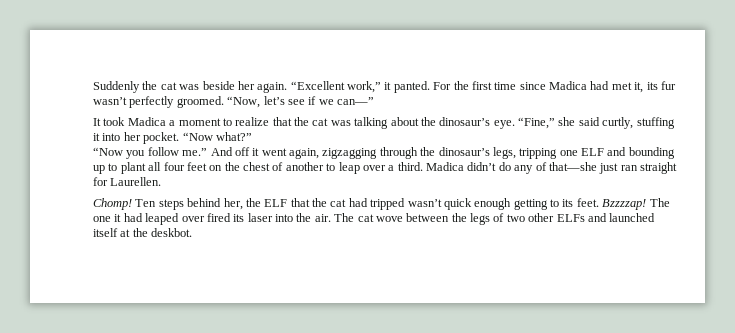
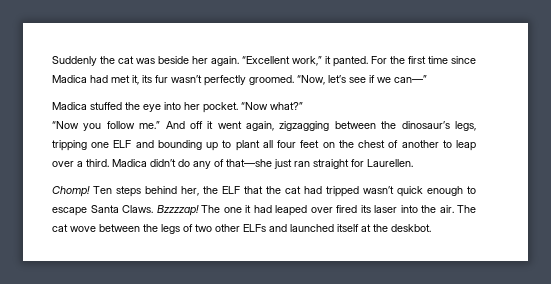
- It took Madica a moment to realize that the cat was talking about the dinosaur’s eye. “Fine,” she said curtly, stuffing it into her pocket.
+ Madica stuffed the eye into her pocket.
- And off it went again, zigzagging through the dinosaur’s legs, tripping one ELF and bounding up to plant all four feet on the chest of another to leap over a third.
+ And off it went again, zigzagging between the dinosaur’s legs, tripping one ELF and bounding up to plant all four feet on the chest of another to leap over a third.
- Ten steps behind her, the ELF that the cat had tripped wasn’t quick enough getting to its feet.
+ Ten steps behind her, the ELF that the cat had tripped wasn’t quick enough to escape Santa Claws.

